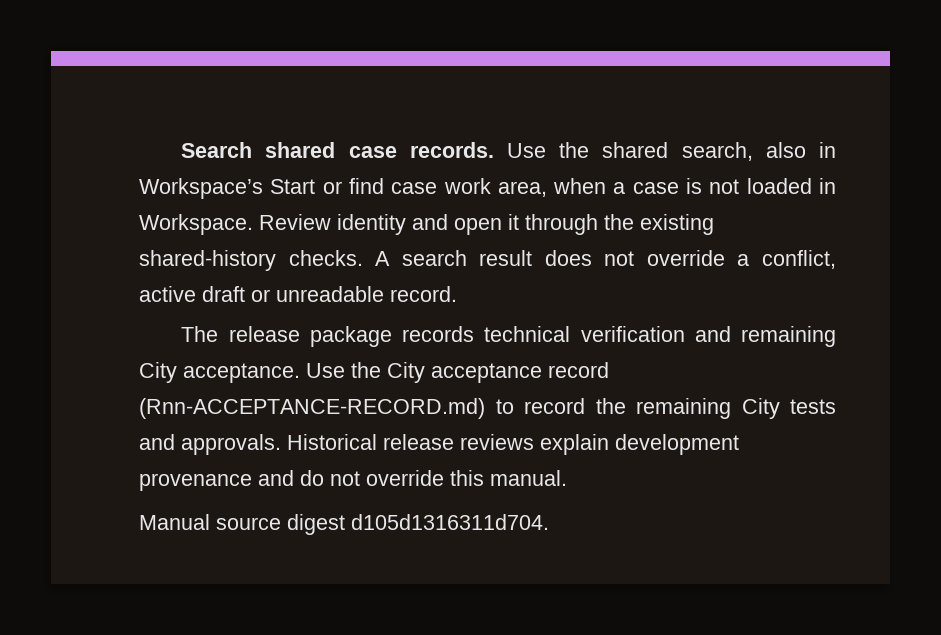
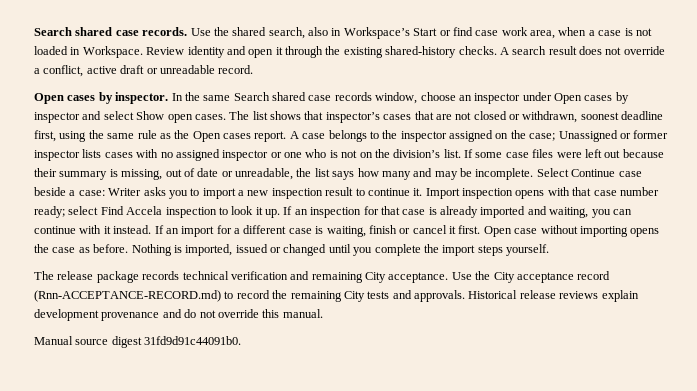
+ Open cases by inspector. In the same Search shared case records window, choose an inspector under Open cases by inspector and select Show open cases. The list shows that inspector’s cases that are not closed or withdrawn, soonest deadline first, using the same rule as the Open cases report. A case belongs to the inspector assigned on the case; Unassigned or former inspector lists cases with no assigned inspector or one who is not on the division’s list. If some case files were left out because their summary is missing, out of date or unreadable, the list says how many and may be incomplete. Select Continue case beside a case: Writer asks you to import a new inspection result to continue it. Import inspection opens with that case number ready; select Find Accela inspection to look it up. If an inspection for that case is already imported and waiting, you can continue with it instead. If an import for a different case is waiting, finish or cancel it first. Open case without importing opens the case as before. Nothing is imported, issued or changed until you complete the import steps yourself.
- Manual source digest d105d1316311d704.
+ Manual source digest 31fd9d91c44091b0.

